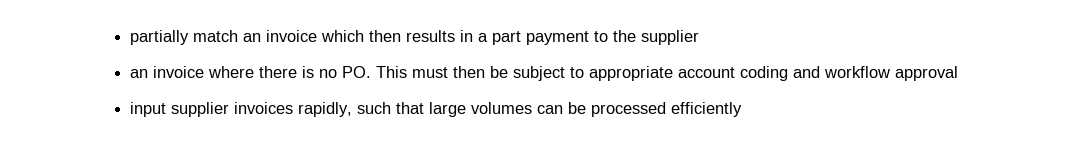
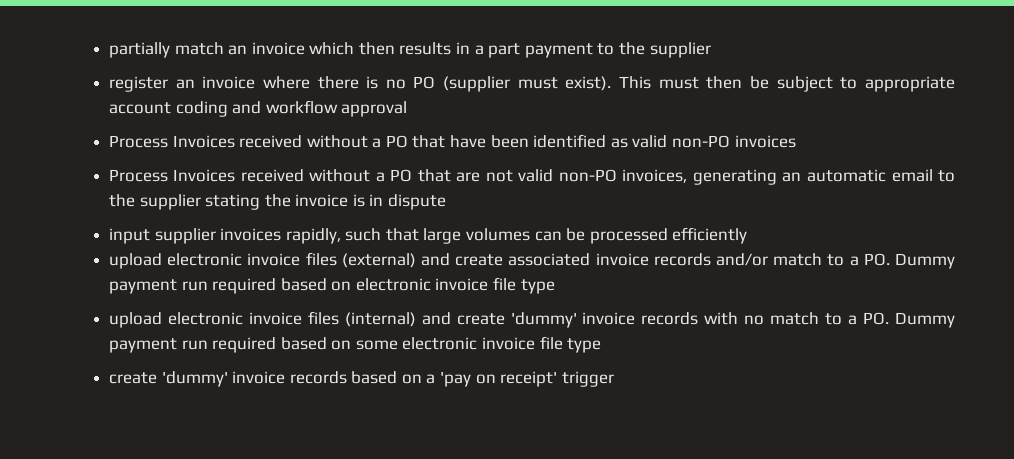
- an invoice where there is no PO. This must then be subject to appropriate account coding and workflow approval
+ register an invoice where there is no PO (supplier must exist). This must then be subject to appropriate account coding and workflow approval
+ Process Invoices received without a PO that have been identified as valid non-PO invoices
+ Process Invoices received without a PO that are not valid non-PO invoices, generating an automatic email to the supplier stating the invoice is in dispute
+ upload electronic invoice files (external) and create associated invoice records and/or match to a PO. Dummy payment run required based on electronic invoice file type
+ upload electronic invoice files (internal) and create 'dummy' invoice records with no match to a PO. Dummy payment run required based on some electronic invoice file type
+ create 'dummy' invoice records based on a 'pay on receipt' trigger

